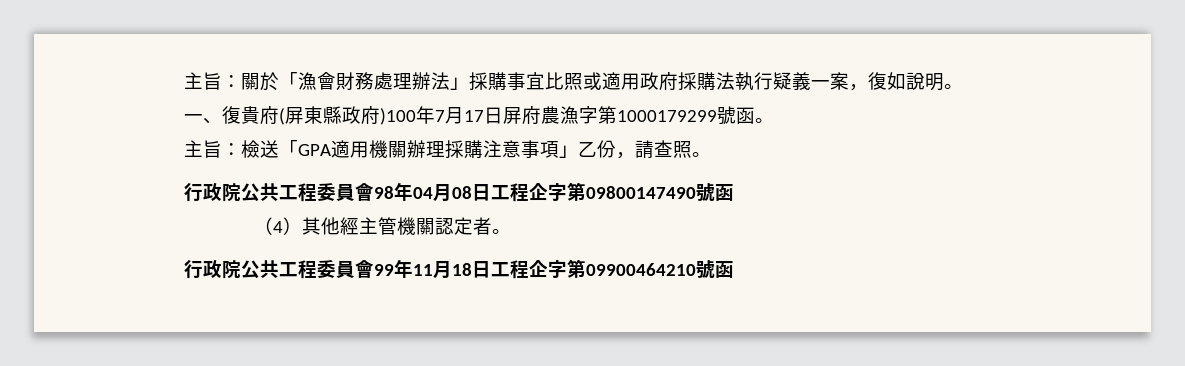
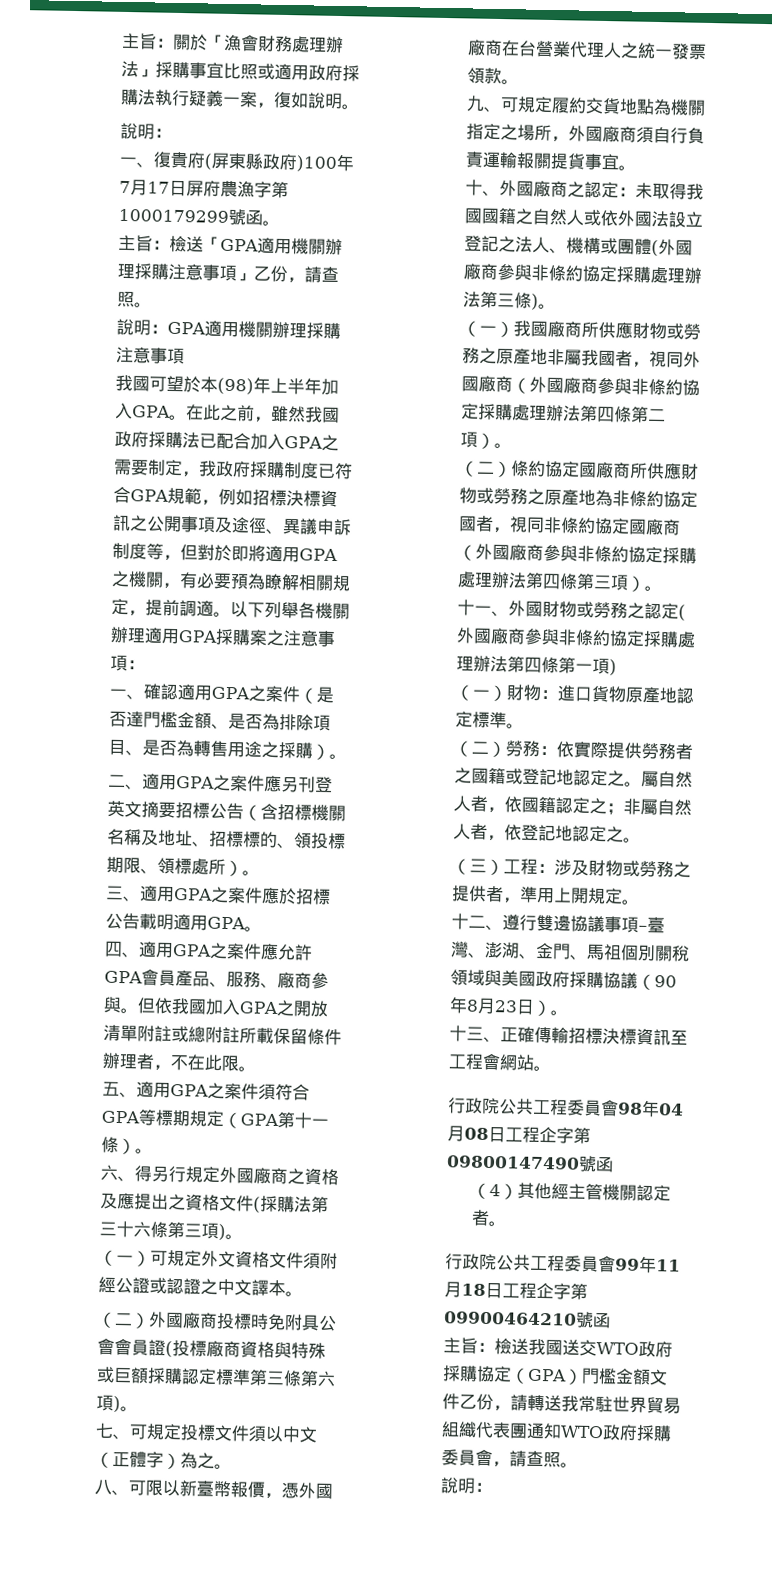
  主旨：關於「漁會財務處理辦法」採購事宜比照或適用政府採購法執行疑義一案，復如說明。
+ 說明：
+ 說明：GPA適用機關辦理採購注意事項
+ 我國可望於本(98)年上半年加入GPA。在此之前，雖然我國政府採購法已配合加入GPA之需要制定，我政府採購制度已符合GPA規範，例如招標決標資訊之公開事項及途徑、異議申訴制度等，但對於即將適用GPA之機關，有必要預為瞭解相關規定，提前調適。以下列舉各機關辦理適用GPA採購案之注意事項：
+ 一、確認適用GPA之案件（是否達門檻金額、是否為排除項目、是否為轉售用途之採購）。
+ 二、適用GPA之案件應另刊登英文摘要招標公告（含招標機關名稱及地址、招標標的、領投標期限、領標處所）。
+ 三、適用GPA之案件應於招標公告載明適用GPA。
+ 四、適用GPA之案件應允許GPA會員產品、服務、廠商參與。但依我國加入GPA之開放清單附註或總附註所載保留條件辦理者，不在此限。
+ 五、適用GPA之案件須符合GPA等標期規定（GPA第十一條）。
+ 六、得另行規定外國廠商之資格及應提出之資格文件(採購法第三十六條第三項)。
+ （一）可規定外文資格文件須附經公證或認證之中文譯本。
+ （二）外國廠商投標時免附具公會會員證(投標廠商資格與特殊或巨額採購認定標準第三條第六項)。
+ 七、可規定投標文件須以中文（正體字）為之。
+ 八、可限以新臺幣報價，憑外國廠商在台營業代理人之統一發票領款。
+ 九、可規定履約交貨地點為機關指定之場所，外國廠商須自行負責運輸報關提貨事宜。
+ 十、外國廠商之認定：未取得我國國籍之自然人或依外國法設立登記之法人、機構或團體(外國廠商參與非條約協定採購處理辦法第三條)。
+ （一）我國廠商所供應財物或勞務之原產地非屬我國者，視同外國廠商（外國廠商參與非條約協定採購處理辦法第四條第二項）。
+ （二）條約協定國廠商所供應財物或勞務之原產地為非條約協定國者，視同非條約協定國廠商（外國廠商參與非條約協定採購處理辦法第四條第三項）。
+ 十一、外國財物或勞務之認定(外國廠商參與非條約協定採購處理辦法第四條第一項)
+ （一）財物：進口貨物原產地認定標準。
+ （二）勞務：依實際提供勞務者之國籍或登記地認定之。屬自然人者，依國籍認定之；非屬自然人者，依登記地認定之。
+ （三）工程：涉及財物或勞務之提供者，準用上開規定。
+ 十二、遵行雙邊協議事項–臺灣、澎湖、金門、馬祖個別關稅領域與美國政府採購協議（90年8月23日）。
+ 十三、正確傳輸招標決標資訊至工程會網站。
+ 主旨：檢送我國送交WTO政府採購協定（GPA）門檻金額文件乙份，請轉送我常駐世界貿易組織代表團通知WTO政府採購委員會，請查照。
+ 說明：

